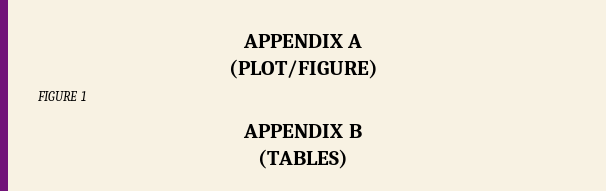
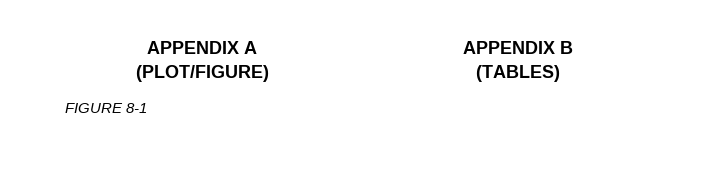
- FIGURE 1
+ FIGURE 8-1

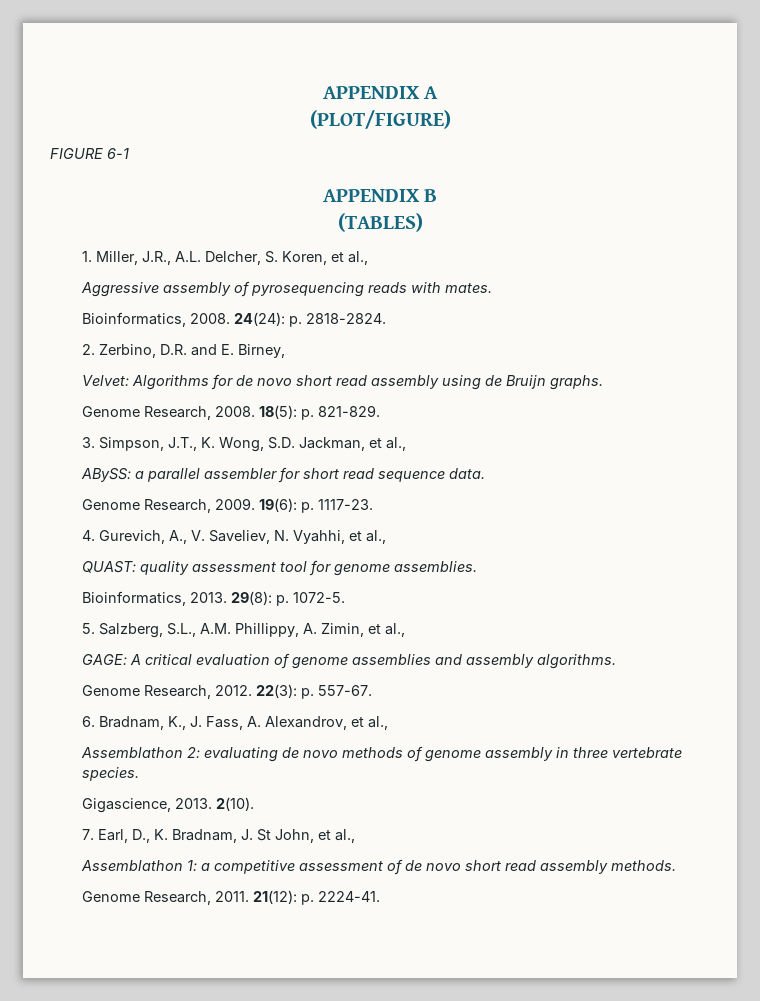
- FIGURE 8-1
+ FIGURE 6-1
+ 1. Miller, J.R., A.L. Delcher, S. Koren, et al.,
+ Aggressive assembly of pyrosequencing reads with mates.
+ Bioinformatics, 2008. 24(24): p. 2818-2824.
+ 2. Zerbino, D.R. and E. Birney,
+ Velvet: Algorithms for de novo short read assembly using de Bruijn graphs.
+ Genome Research, 2008. 18(5): p. 821-829.
+ 3. Simpson, J.T., K. Wong, S.D. Jackman, et al.,
+ ABySS: a parallel assembler for short read sequence data.
+ Genome Research, 2009. 19(6): p. 1117-23.
+ 4. Gurevich, A., V. Saveliev, N. Vyahhi, et al.,
+ QUAST: quality assessment tool for genome assemblies.
+ Bioinformatics, 2013. 29(8): p. 1072-5.
+ 5. Salzberg, S.L., A.M. Phillippy, A. Zimin, et al.,
+ GAGE: A critical evaluation of genome assemblies and assembly algorithms.
+ Genome Research, 2012. 22(3): p. 557-67.
+ 6. Bradnam, K., J. Fass, A. Alexandrov, et al.,
+ Assemblathon 2: evaluating de novo methods of genome assembly in three vertebrate species.
+ Gigascience, 2013. 2(10).
+ 7. Earl, D., K. Bradnam, J. St John, et al.,
+ Assemblathon 1: a competitive assessment of de novo short read assembly methods.
+ Genome Research, 2011. 21(12): p. 2224-41.

